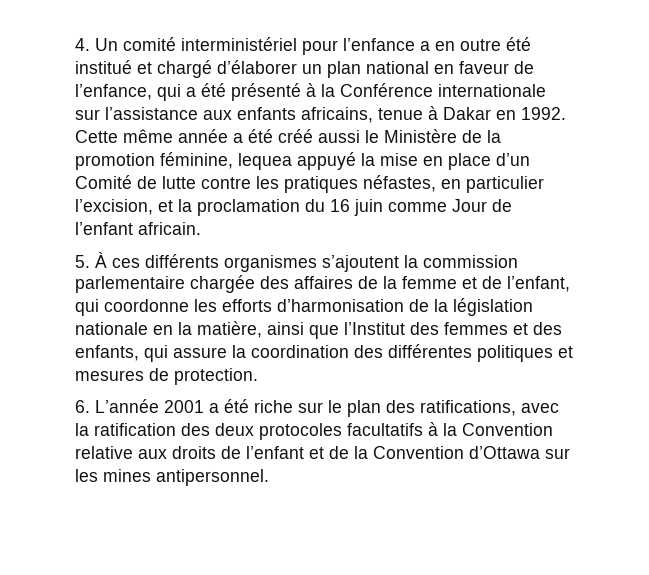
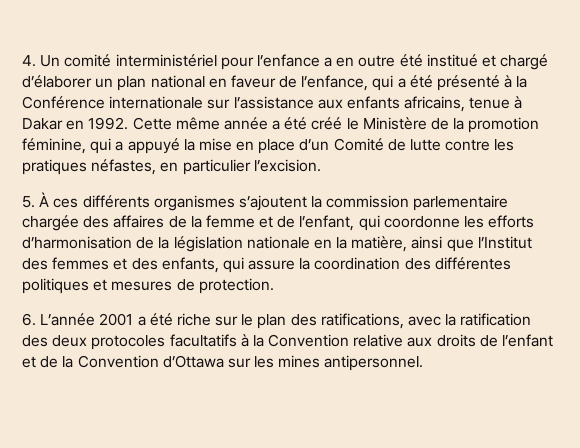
- Cette même année a été créé aussi le Ministère de la promotion féminine, lequea appuyé la mise en place d’un Comité de lutte contre les pratiques néfastes, en particulier l’excision, et la proclamation du 16 juin comme Jour de l’enfant africain.
+ Cette même année a été créé le Ministère de la promotion féminine, qui a appuyé la mise en place d’un Comité de lutte contre les pratiques néfastes, en particulier l’excision.

